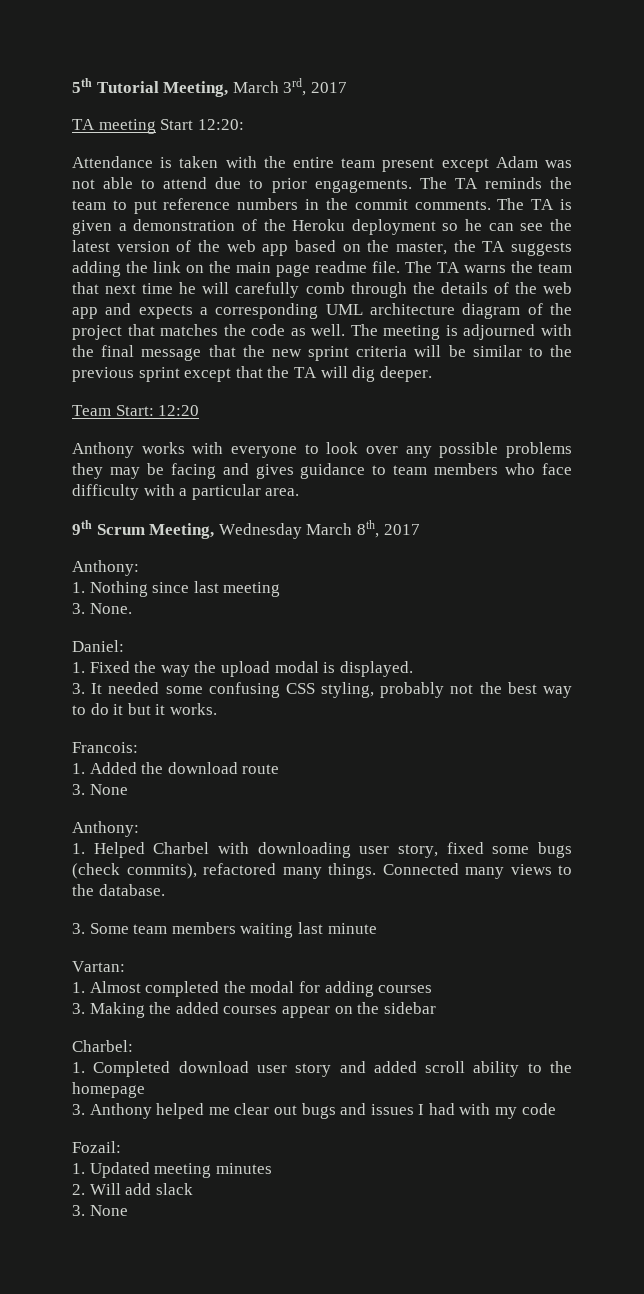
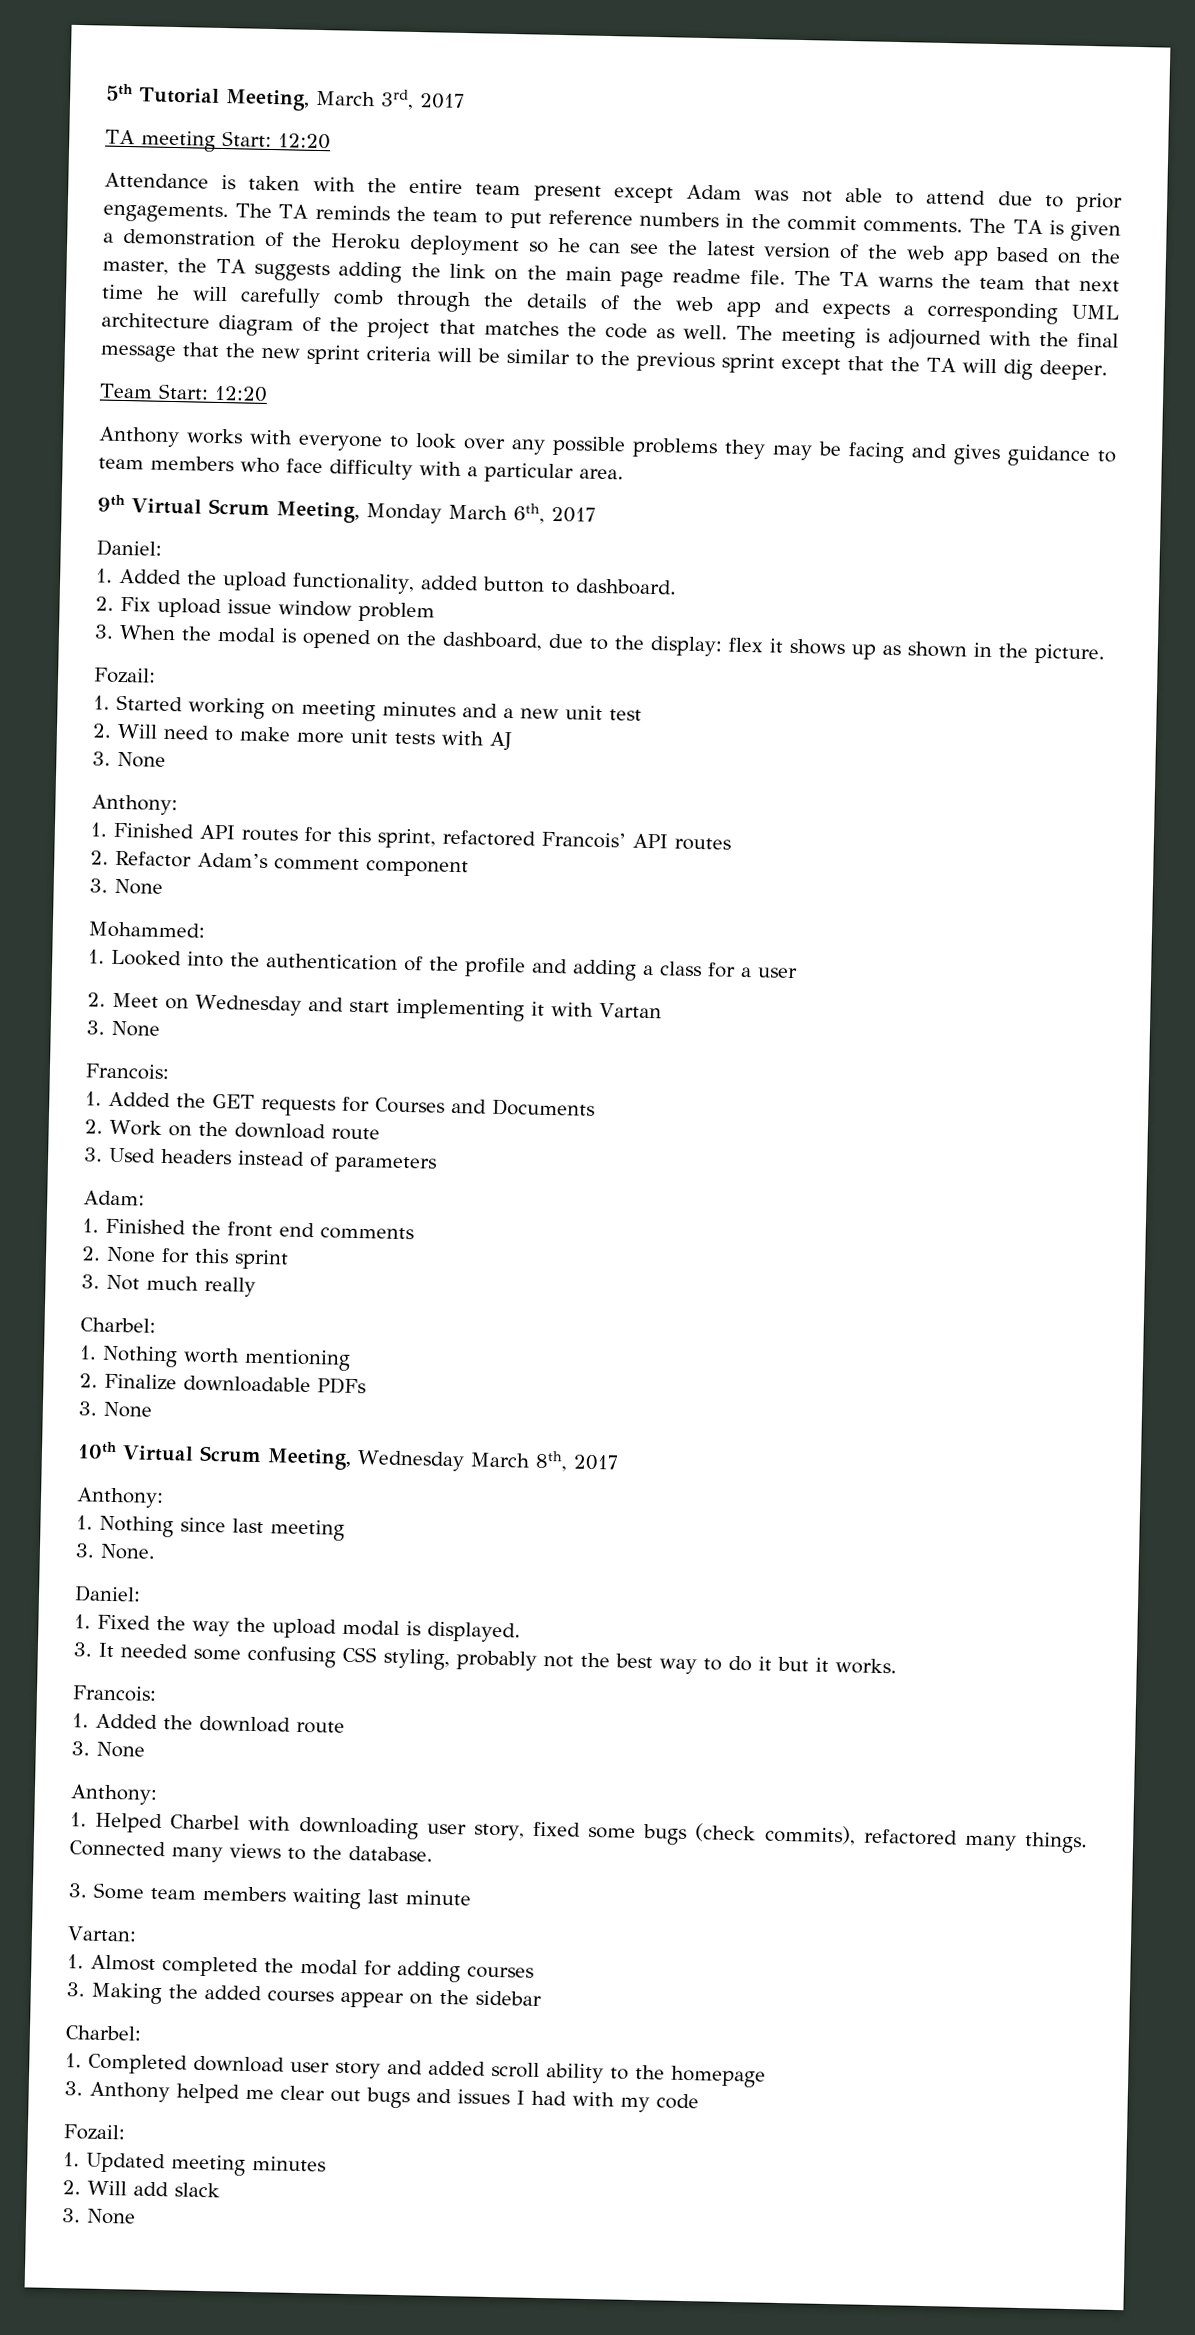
- TA meeting Start 12:20:
+ TA meeting Start: 12:20
- 9th Scrum Meeting, Wednesday March 8th, 2017
+ 9th Virtual Scrum Meeting, Monday March 6th, 2017
+ Daniel:
+ 1. Added the upload functionality, added button to dashboard.
+ 2. Fix upload issue window problem
+ 3. When the modal is opened on the dashboard, due to the display: flex it shows up as shown in the picture.
+ Fozail:
+ 1. Started working on meeting minutes and a new unit test
+ 2. Will need to make more unit tests with AJ
+ 3. None
+ Anthony:
+ 1. Finished API routes for this sprint, refactored Francois’ API routes
+ 2. Refactor Adam’s comment component
+ 3. None
+ Mohammed:
+ 1. Looked into the authentication of the profile and adding a class for a user
+ 2. Meet on Wednesday and start implementing it with Vartan
+ 3. None
+ Francois:
+ 1. Added the GET requests for Courses and Documents
+ 2. Work on the download route
+ 3. Used headers instead of parameters
+ Adam:
+ 1. Finished the front end comments
+ 2. None for this sprint
+ 3. Not much really
+ Charbel:
+ 1. Nothing worth mentioning
+ 2. Finalize downloadable PDFs
+ 3. None
+ 10th Virtual Scrum Meeting, Wednesday March 8th, 2017

